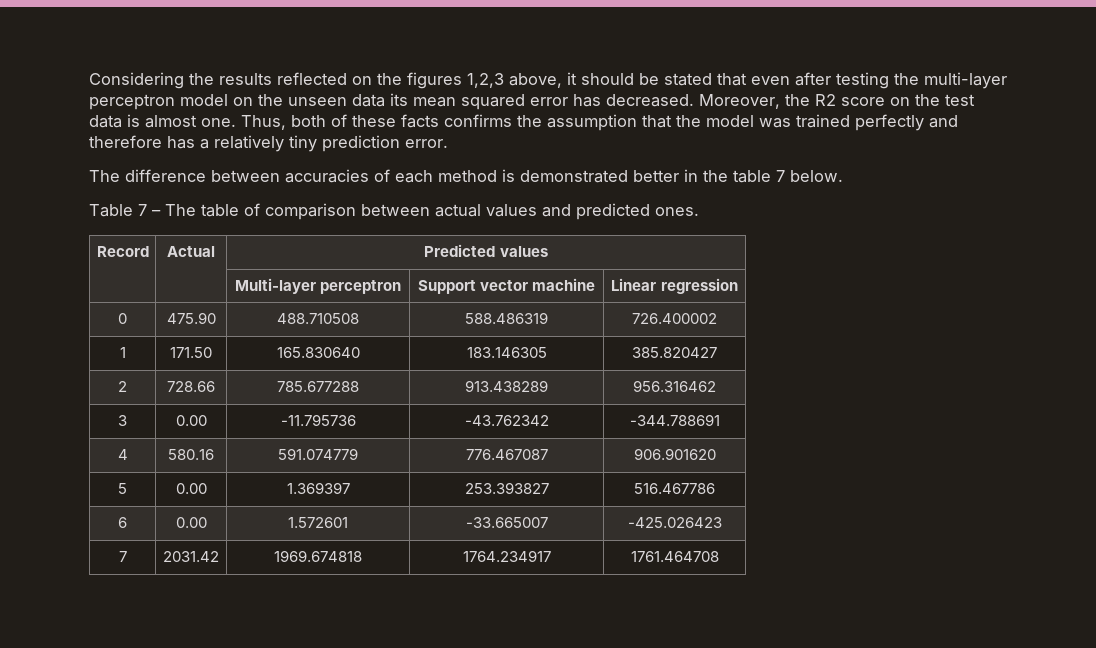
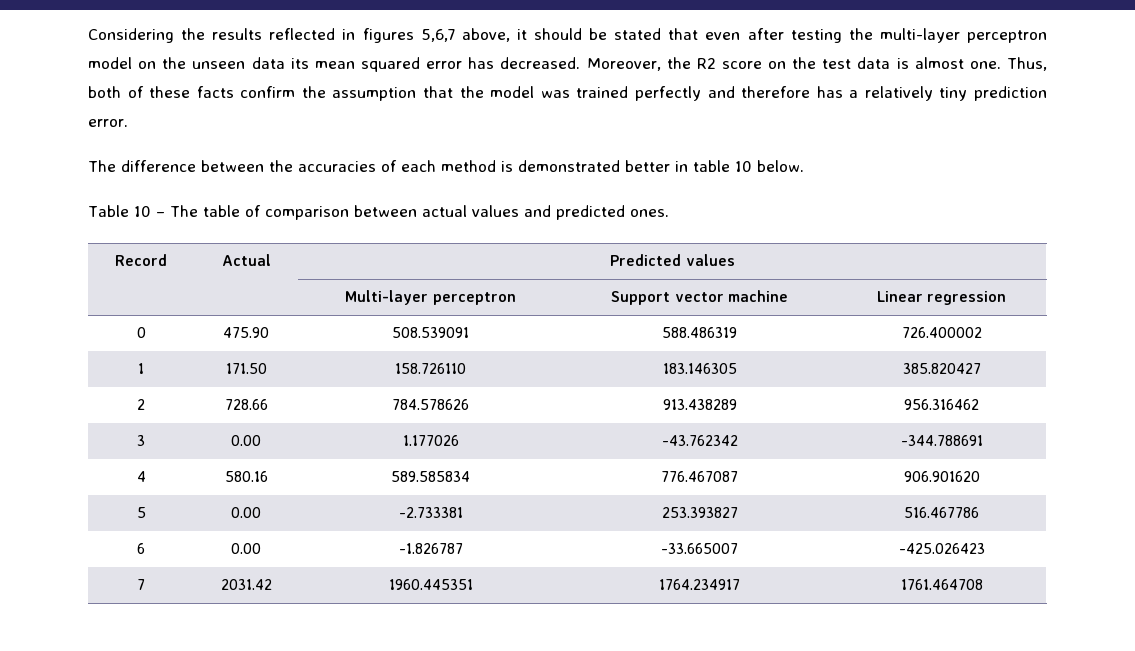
- Considering the results reflected on the figures 1,2,3 above, it should be stated that even after testing the multi-layer perceptron model on the unseen data its mean squared error has decreased.
+ Considering the results reflected in figures 5,6,7 above, it should be stated that even after testing the multi-layer perceptron model on the unseen data its mean squared error has decreased.
- Thus, both of these facts confirms the assumption that the model was trained perfectly and therefore has a relatively tiny prediction error.
+ Thus, both of these facts confirm the assumption that the model was trained perfectly and therefore has a relatively tiny prediction error.
- The difference between accuracies of each method is demonstrated better in the table 7 below.
+ The difference between the accuracies of each method is demonstrated better in table 10 below.
- Table 7 – The table of comparison between actual values and predicted ones.
+ Table 10 – The table of comparison between actual values and predicted ones.
- 0 | 475.90 | 488.710508 | 588.486319 | 726.400002
+ 0 | 475.90 | 508.539091 | 588.486319 | 726.400002
- 1 | 171.50 | 165.830640 | 183.146305 | 385.820427
+ 1 | 171.50 | 158.726110 | 183.146305 | 385.820427
- 2 | 728.66 | 785.677288 | 913.438289 | 956.316462
+ 2 | 728.66 | 784.578626 | 913.438289 | 956.316462
- 3 | 0.00 | -11.795736 | -43.762342 | -344.788691
+ 3 | 0.00 | 1.177026 | -43.762342 | -344.788691
- 4 | 580.16 | 591.074779 | 776.467087 | 906.901620
+ 4 | 580.16 | 589.585834 | 776.467087 | 906.901620
- 5 | 0.00 | 1.369397 | 253.393827 | 516.467786
+ 5 | 0.00 | -2.733381 | 253.393827 | 516.467786
- 6 | 0.00 | 1.572601 | -33.665007 | -425.026423
+ 6 | 0.00 | -1.826787 | -33.665007 | -425.026423
- 7 | 2031.42 | 1969.674818 | 1764.234917 | 1761.464708
+ 7 | 2031.42 | 1960.445351 | 1764.234917 | 1761.464708

